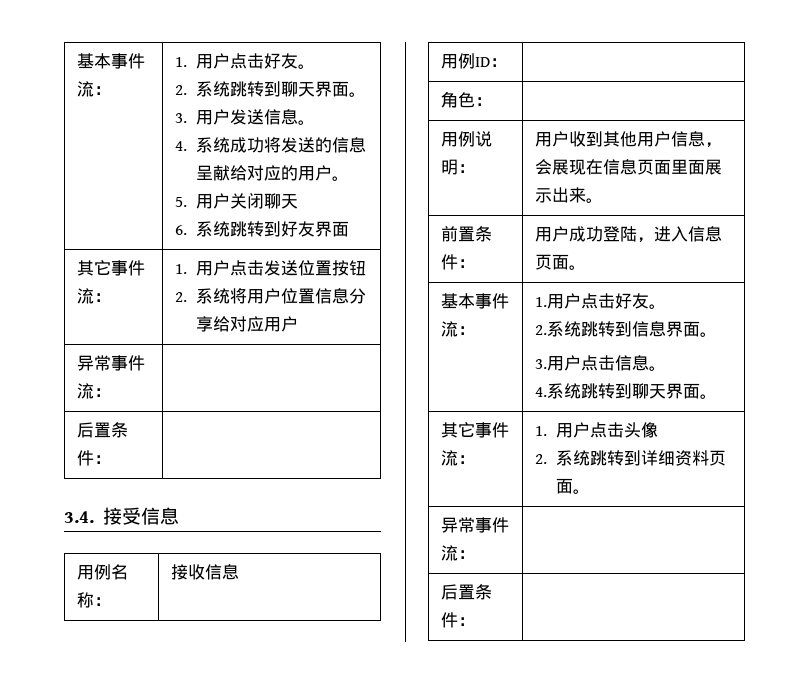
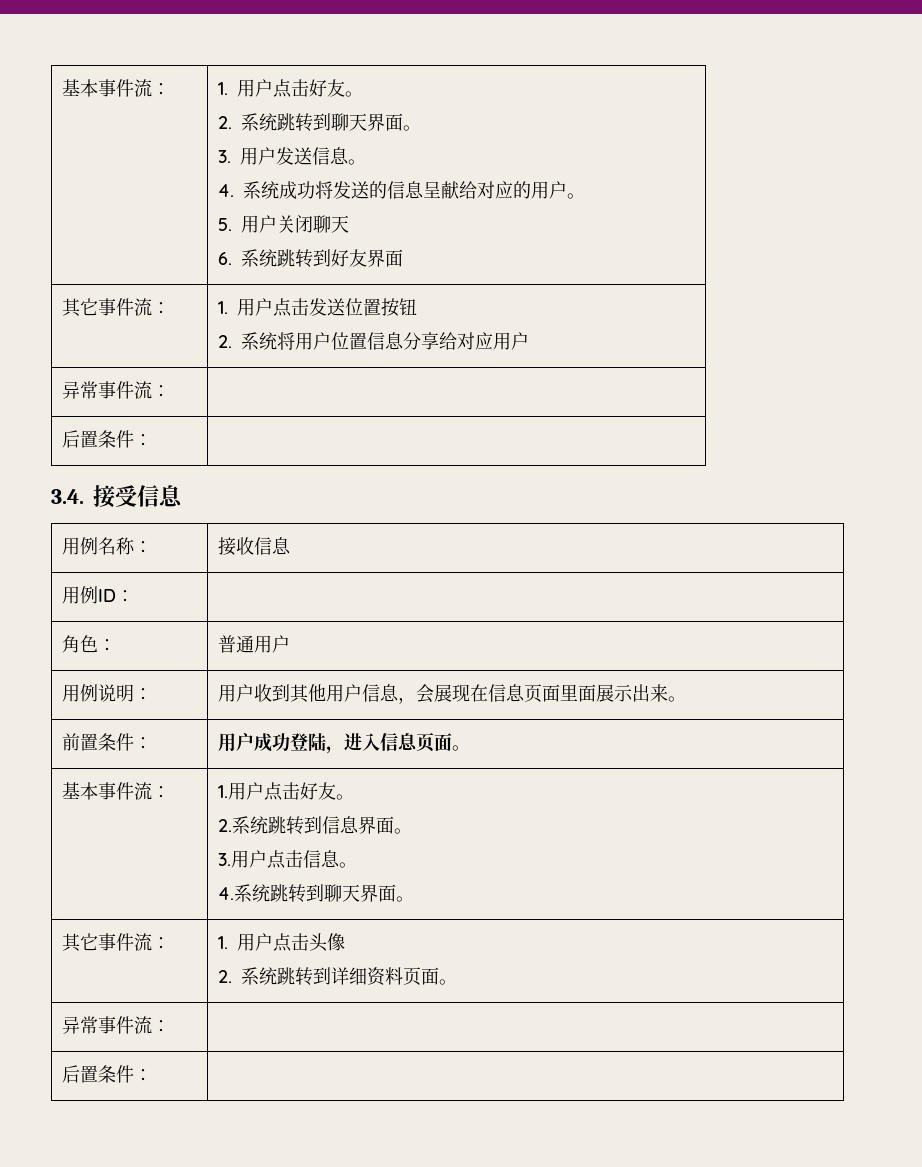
- 角色： |
+ 角色： | 普通用户

